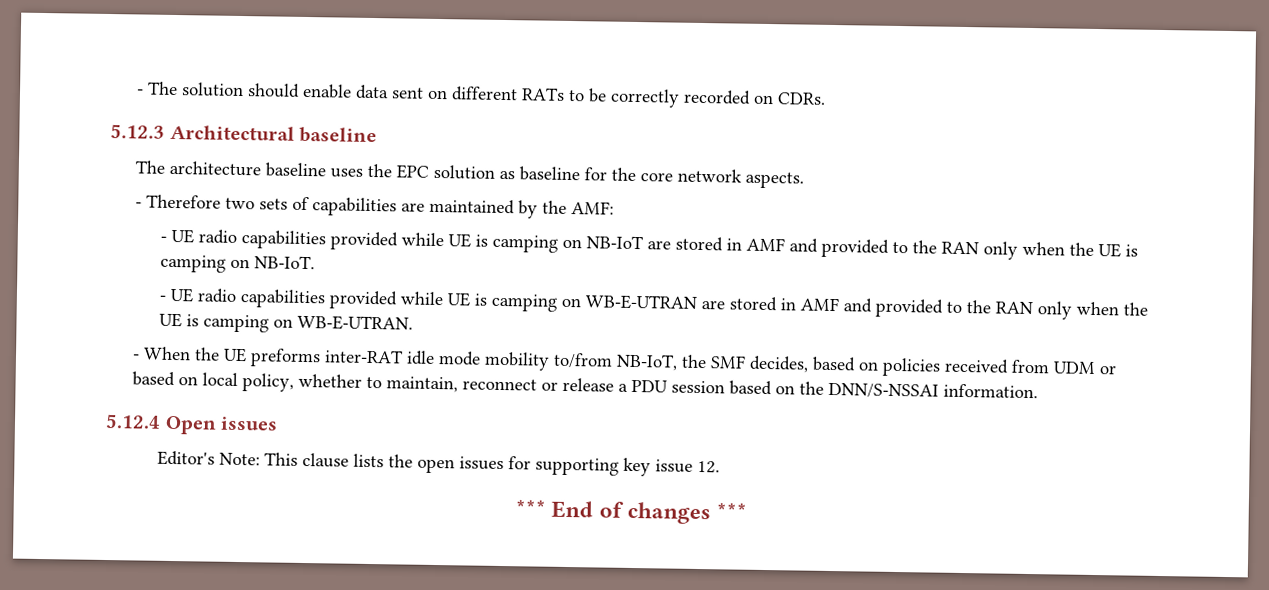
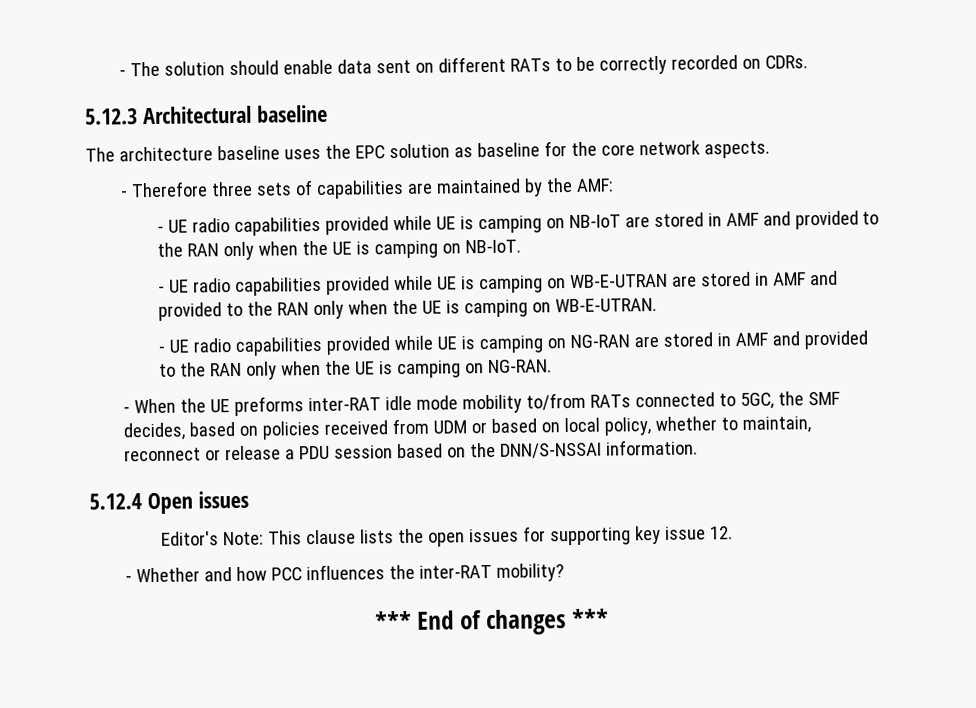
- - Therefore two sets of capabilities are maintained by the AMF:
+ - Therefore three sets of capabilities are maintained by the AMF:
+ - UE radio capabilities provided while UE is camping on NG-RAN are stored in AMF and provided to the RAN only when the UE is camping on NG-RAN.
- - When the UE preforms inter-RAT idle mode mobility to/from NB-IoT, the SMF decides, based on policies received from UDM or based on local policy, whether to maintain, reconnect or release a PDU session based on the DNN/S-NSSAI information.
+ - When the UE preforms inter-RAT idle mode mobility to/from RATs connected to 5GC, the SMF decides, based on policies received from UDM or based on local policy, whether to maintain, reconnect or release a PDU session based on the DNN/S-NSSAI information.
+ - Whether and how PCC influences the inter-RAT mobility?

